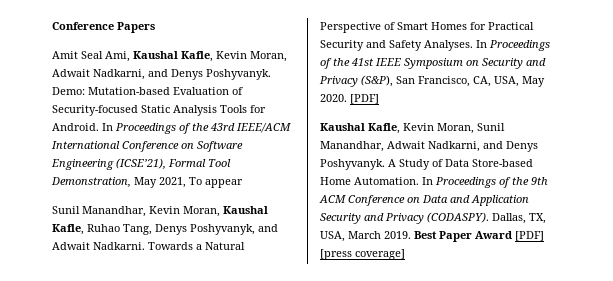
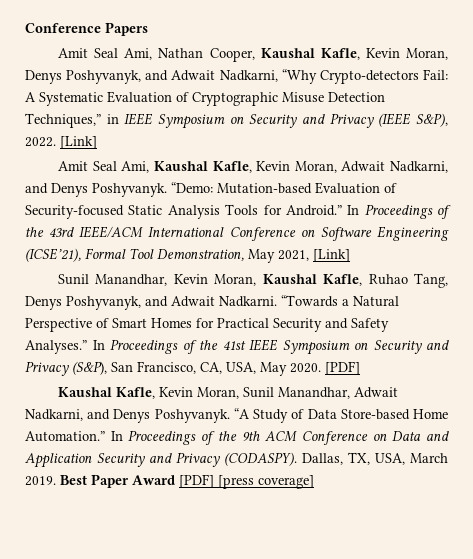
+ Amit Seal Ami, Nathan Cooper, Kaushal Kafle, Kevin Moran, Denys Poshyvanyk, and Adwait Nadkarni, “Why Crypto-detectors Fail: A Systematic Evaluation of Cryptographic Misuse Detection Techniques,” in IEEE Symposium on Security and Privacy (IEEE S&P), 2022. [Link]
- Demo: Mutation-based Evaluation of Security-focused Static Analysis Tools for Android.
+ “Demo: Mutation-based Evaluation of Security-focused Static Analysis Tools for Android.”
- In Proceedings of the 43rd IEEE/ACM International Conference on Software Engineering (ICSE’21), Formal Tool Demonstration, May 2021, To appear
+ In Proceedings of the 43rd IEEE/ACM International Conference on Software Engineering (ICSE’21), Formal Tool Demonstration, May 2021, [Link]
- Towards a Natural Perspective of Smart Homes for Practical Security and Safety Analyses.
+ “Towards a Natural Perspective of Smart Homes for Practical Security and Safety Analyses.”
- A Study of Data Store-based Home Automation.
+ “A Study of Data Store-based Home Automation.”

